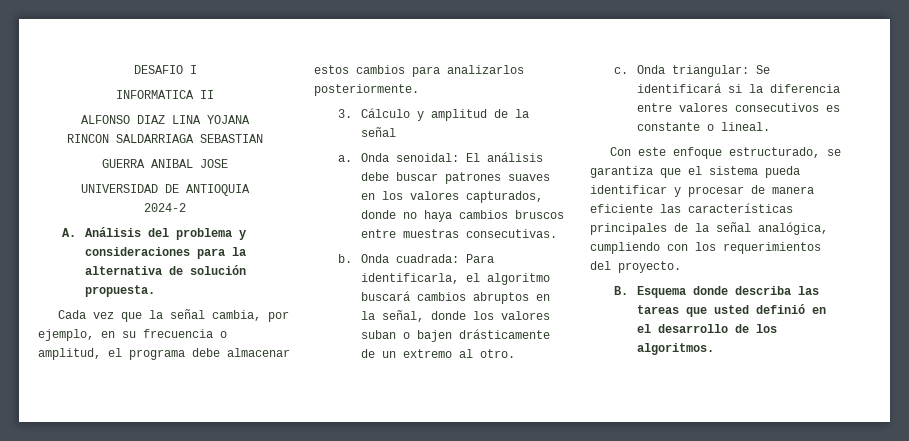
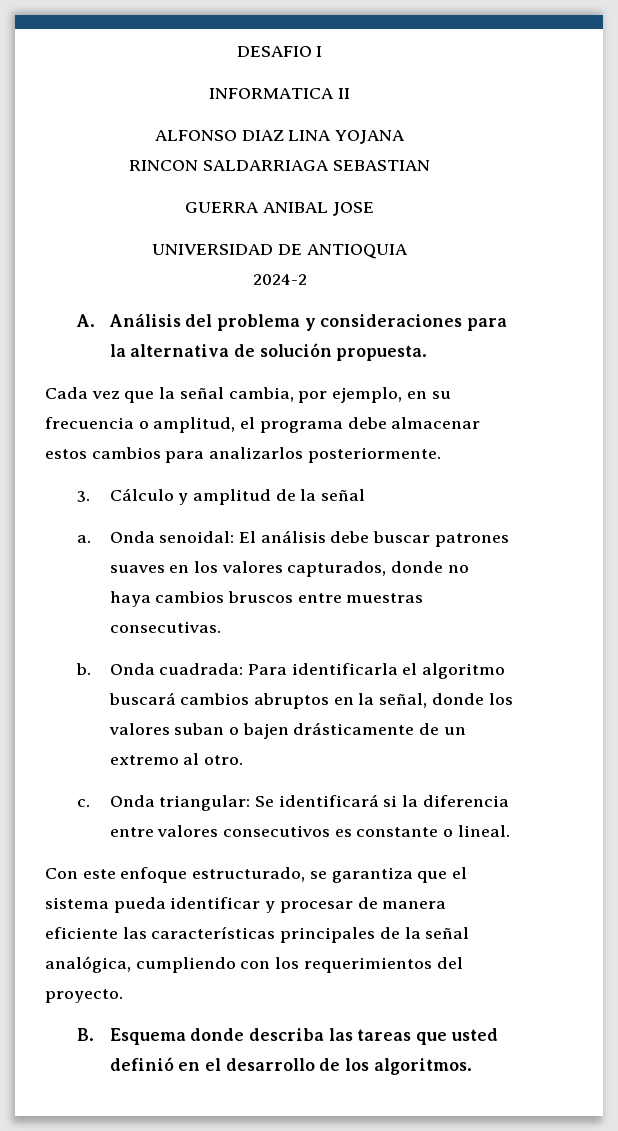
- Onda cuadrada: Para identificarla, el algoritmo buscará cambios abruptos en la señal, donde los valores suban o bajen drásticamente de un extremo al otro.
+ Onda cuadrada: Para identificarla el algoritmo buscará cambios abruptos en la señal, donde los valores suban o bajen drásticamente de un extremo al otro.

